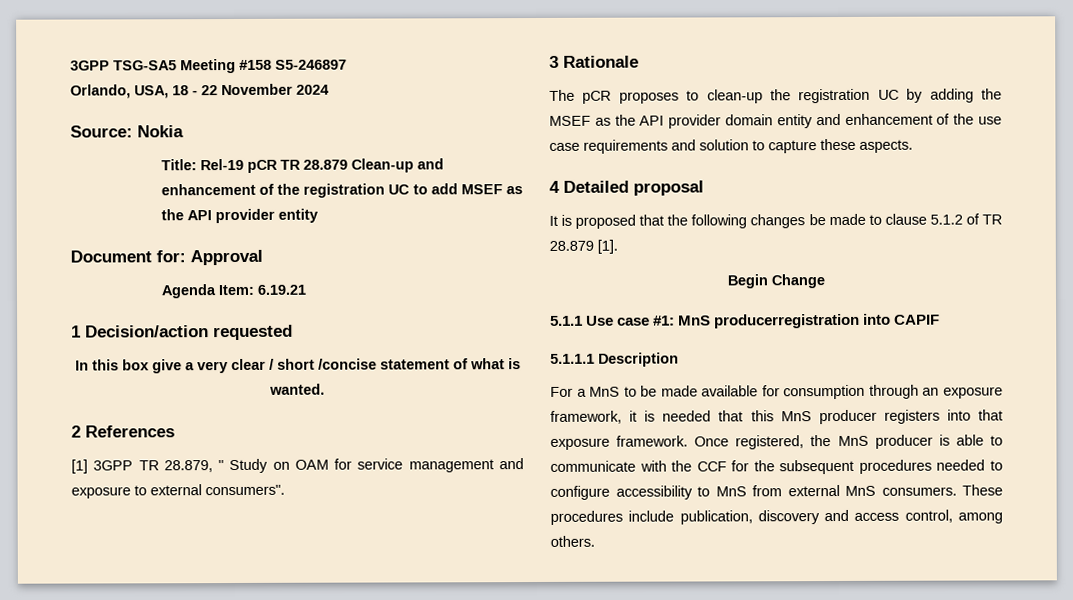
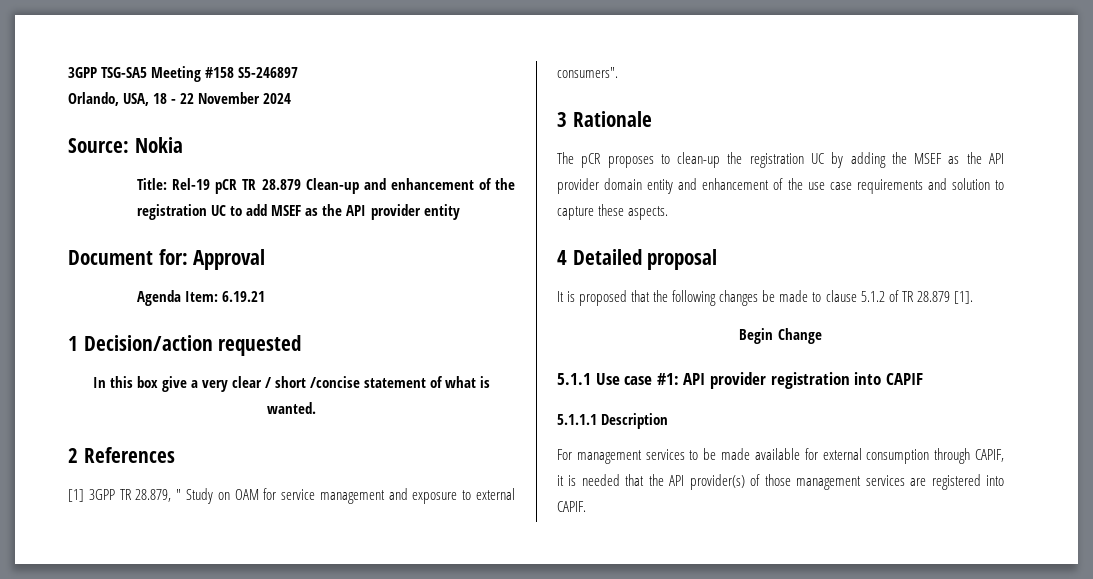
- 5.1.1 Use case #1: MnS producerregistration into CAPIF
+ 5.1.1 Use case #1: API provider registration into CAPIF
- For a MnS to be made available for consumption through an exposure framework, it is needed that this MnS producer registers into that exposure framework. Once registered, the MnS producer is able to communicate with the CCF for the subsequent procedures needed to configure accessibility to MnS from external MnS consumers. These procedures include publication, discovery and access control, among others.
+ For management services to be made available for external consumption through CAPIF, it is needed that the API provider(s) of those management services are registered into CAPIF.

